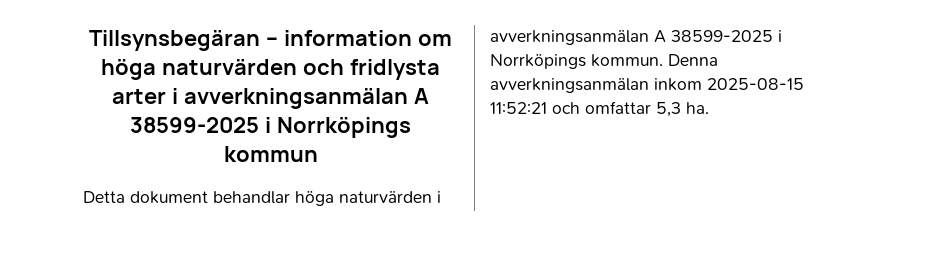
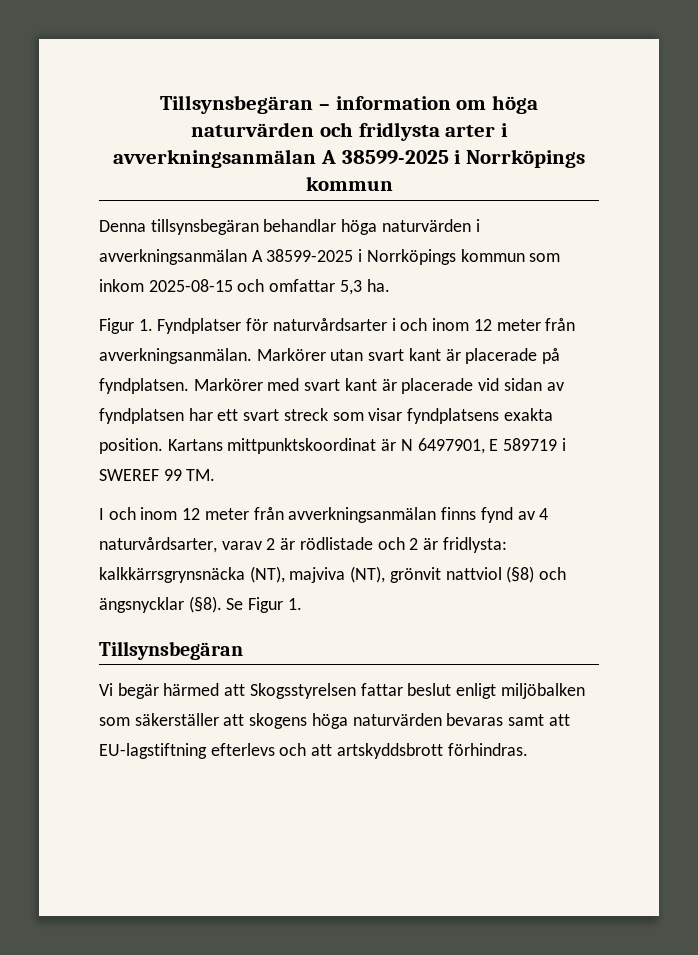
- Detta dokument behandlar höga naturvärden i avverkningsanmälan A 38599-2025 i Norrköpings kommun. Denna avverkningsanmälan inkom 2025-08-15 11:52:21 och omfattar 5,3 ha.
+ Denna tillsynsbegäran behandlar höga naturvärden i avverkningsanmälan A 38599-2025 i Norrköpings kommun som inkom 2025-08-15 och omfattar 5,3 ha.
+ Figur 1. Fyndplatser för naturvårdsarter i och inom 12 meter från avverkningsanmälan. Markörer utan svart kant är placerade på fyndplatsen. Markörer med svart kant är placerade vid sidan av fyndplatsen har ett svart streck som visar fyndplatsens exakta position. Kartans mittpunktskoordinat är N 6497901, E 589719 i SWEREF 99 TM.
+ I och inom 12 meter från avverkningsanmälan finns fynd av 4 naturvårdsarter, varav 2 är rödlistade och 2 är fridlysta: kalkkärrsgrynsnäcka (NT), majviva (NT), grönvit nattviol (§8) och ängsnycklar (§8). Se Figur 1.
+ Tillsynsbegäran
+ Vi begär härmed att Skogsstyrelsen fattar beslut enligt miljöbalken som säkerställer att skogens höga naturvärden bevaras samt att EU-lagstiftning efterlevs och att artskyddsbrott förhindras.

